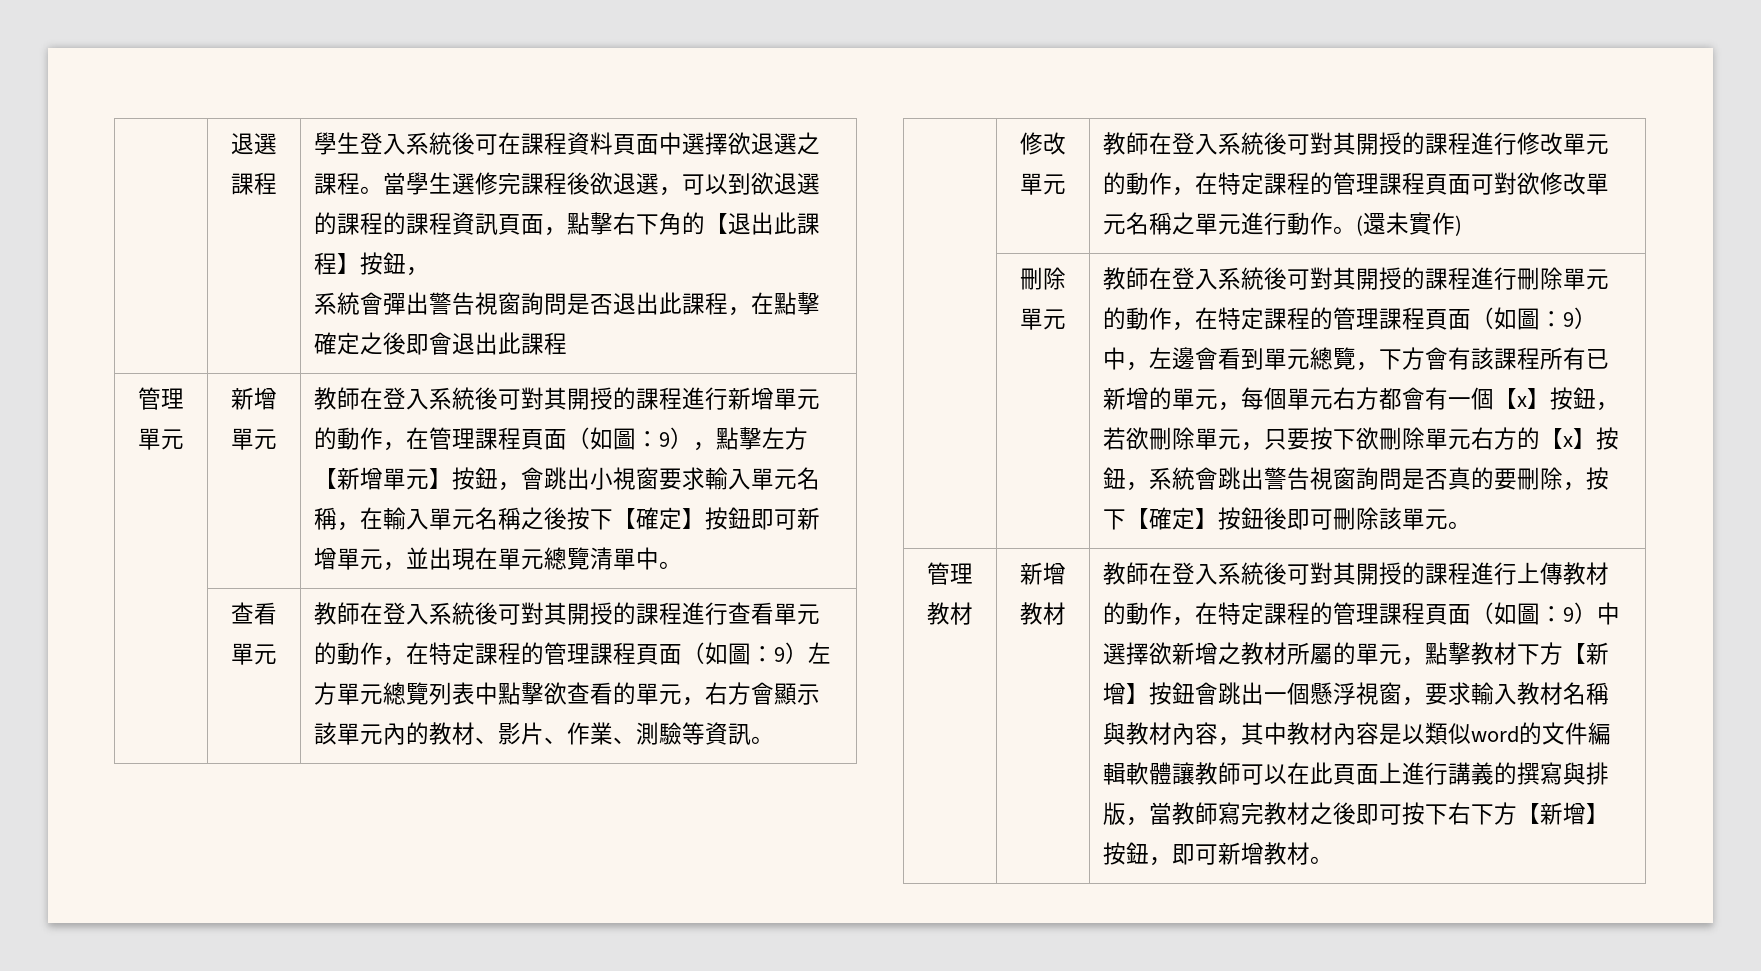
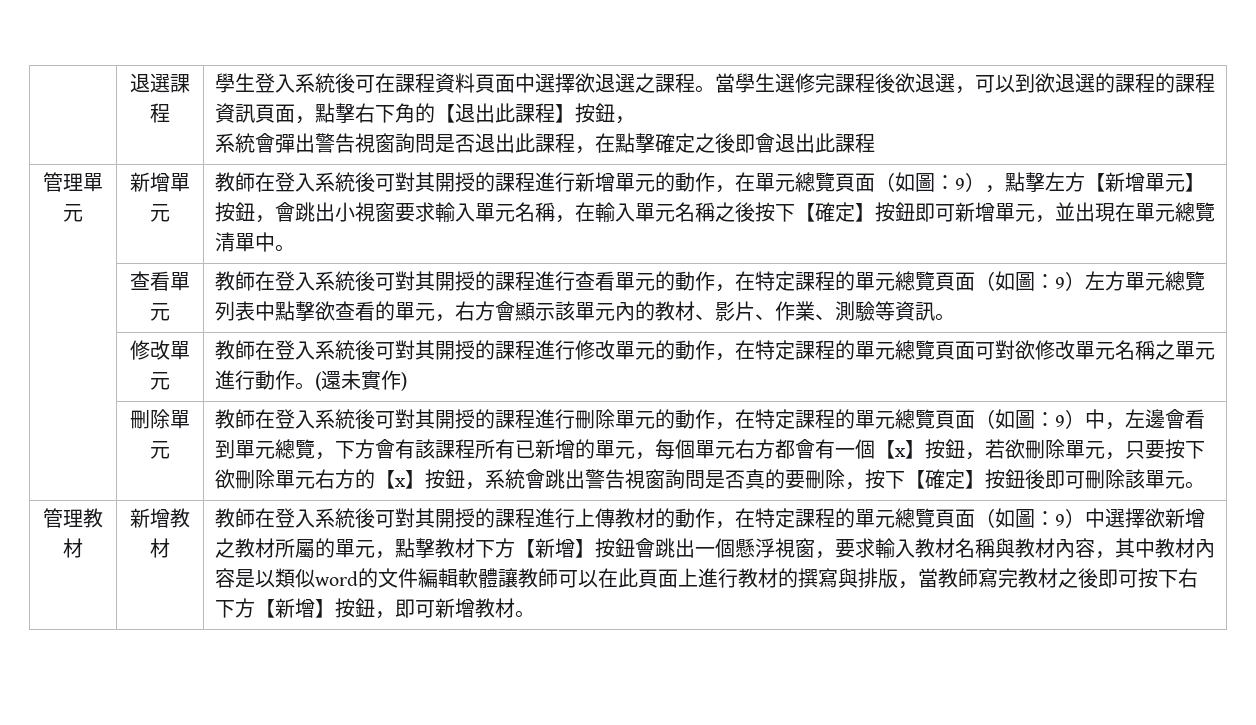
- 教師在登入系統後可對其開授的課程進行新增單元的動作，在管理課程頁面（如圖：9），點擊左方【新增單元】按鈕，會跳出小視窗要求輸入單元名稱，在輸入單元名稱之後按下【確定】按鈕即可新增單元，並出現在單元總覽清單中。
+ 教師在登入系統後可對其開授的課程進行新增單元的動作，在單元總覽頁面（如圖：9），點擊左方【新增單元】按鈕，會跳出小視窗要求輸入單元名稱，在輸入單元名稱之後按下【確定】按鈕即可新增單元，並出現在單元總覽清單中。
- 教師在登入系統後可對其開授的課程進行查看單元的動作，在特定課程的管理課程頁面（如圖：9）左方單元總覽列表中點擊欲查看的單元，右方會顯示該單元內的教材、影片、作業、測驗等資訊。
+ 教師在登入系統後可對其開授的課程進行查看單元的動作，在特定課程的單元總覽頁面（如圖：9）左方單元總覽列表中點擊欲查看的單元，右方會顯示該單元內的教材、影片、作業、測驗等資訊。
- | 修改單元 | 教師在登入系統後可對其開授的課程進行修改單元的動作，在特定課程的管理課程頁面可對欲修改單元名稱之單元進行動作。(還未實作)
+ | 修改單元 | 教師在登入系統後可對其開授的課程進行修改單元的動作，在特定課程的單元總覽頁面可對欲修改單元名稱之單元進行動作。(還未實作)
- 教師在登入系統後可對其開授的課程進行刪除單元的動作，在特定課程的管理課程頁面（如圖：
+ 教師在登入系統後可對其開授的課程進行刪除單元的動作，在特定課程的單元總覽頁面（如圖：
- 教師在登入系統後可對其開授的課程進行上傳教材的動作，在特定課程的管理課程頁面（如圖：
+ 教師在登入系統後可對其開授的課程進行上傳教材的動作，在特定課程的單元總覽頁面（如圖：
- 9）中選擇欲新增之教材所屬的單元，點擊教材下方【新增】按鈕會跳出一個懸浮視窗，要求輸入教材名稱與教材內容，其中教材內容是以類似word的文件編輯軟體讓教師可以在此頁面上進行講義的撰寫與排版，當教師寫完教材之後即可按下右下方【新增】按鈕，即可新增教材。
+ 9）中選擇欲新增之教材所屬的單元，點擊教材下方【新增】按鈕會跳出一個懸浮視窗，要求輸入教材名稱與教材內容，其中教材內容是以類似word的文件編輯軟體讓教師可以在此頁面上進行教材的撰寫與排版，當教師寫完教材之後即可按下右下方【新增】按鈕，即可新增教材。

